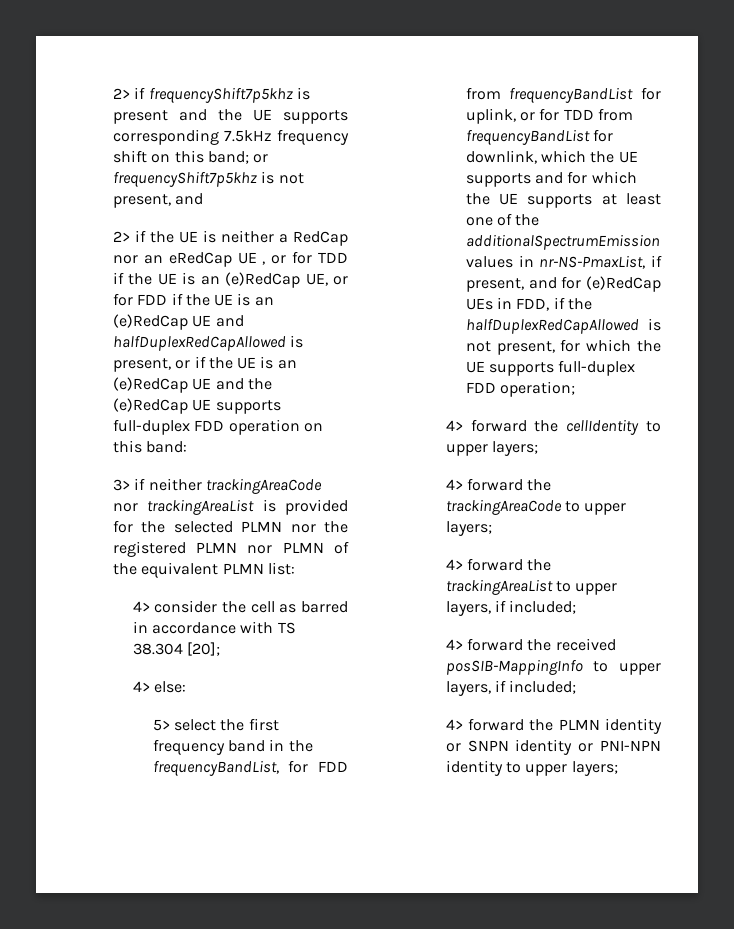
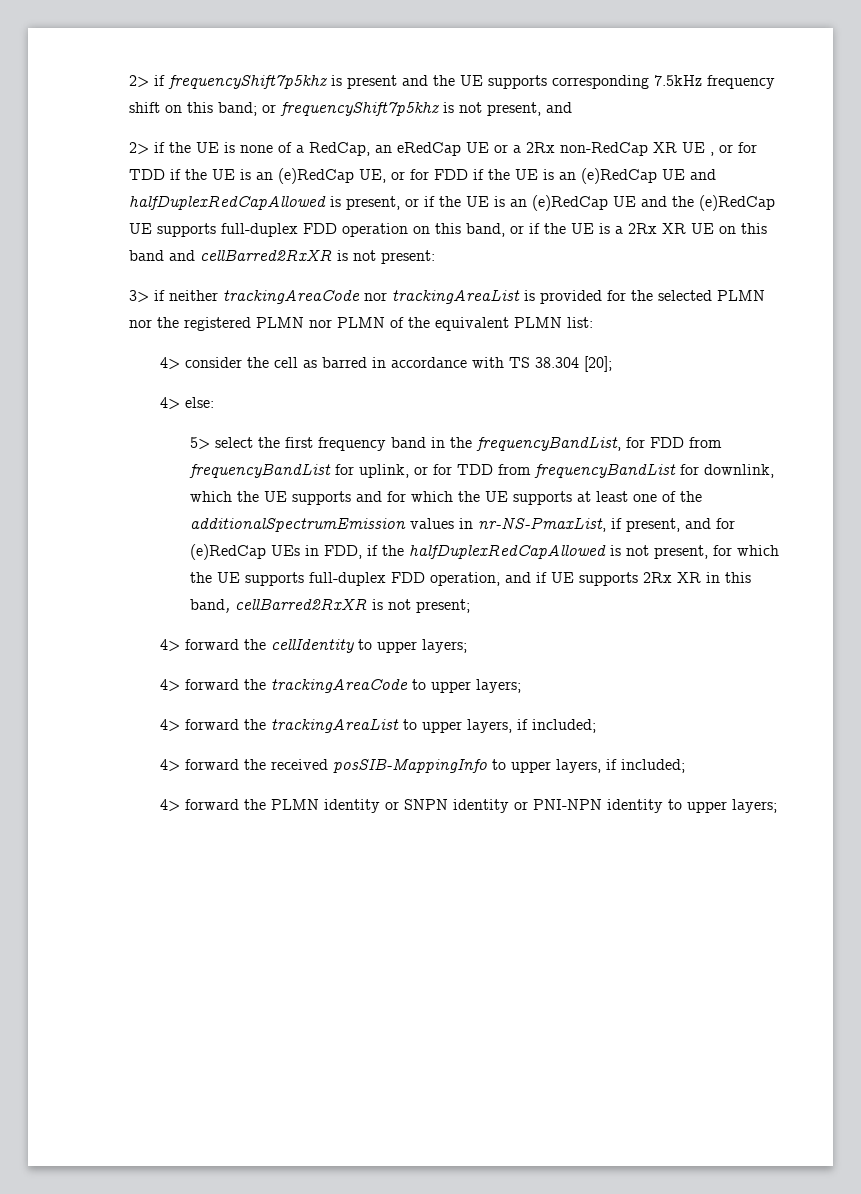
- 2> if the UE is neither a RedCap nor an eRedCap UE , or for TDD if the UE is an (e)RedCap UE, or for FDD if the UE is an (e)RedCap UE and halfDuplexRedCapAllowed is present, or if the UE is an (e)RedCap UE and the (e)RedCap UE supports full-duplex FDD operation on this band:
+ 2> if the UE is none of a RedCap, an eRedCap UE or a 2Rx non-RedCap XR UE , or for TDD if the UE is an (e)RedCap UE, or for FDD if the UE is an (e)RedCap UE and halfDuplexRedCapAllowed is present, or if the UE is an (e)RedCap UE and the (e)RedCap UE supports full-duplex FDD operation on this band, or if the UE is a 2Rx XR UE on this band and cellBarred2RxXR is not present:
- 5> select the first frequency band in the frequencyBandList, for FDD from frequencyBandList for uplink, or for TDD from frequencyBandList for downlink, which the UE supports and for which the UE supports at least one of the additionalSpectrumEmission values in nr-NS-PmaxList, if present, and for (e)RedCap UEs in FDD, if the halfDuplexRedCapAllowed is not present, for which the UE supports full-duplex FDD operation;
+ 5> select the first frequency band in the frequencyBandList, for FDD from frequencyBandList for uplink, or for TDD from frequencyBandList for downlink, which the UE supports and for which the UE supports at least one of the additionalSpectrumEmission values in nr-NS-PmaxList, if present, and for (e)RedCap UEs in FDD, if the halfDuplexRedCapAllowed is not present, for which the UE supports full-duplex FDD operation, and if UE supports 2Rx XR in this band, cellBarred2RxXR is not present;

